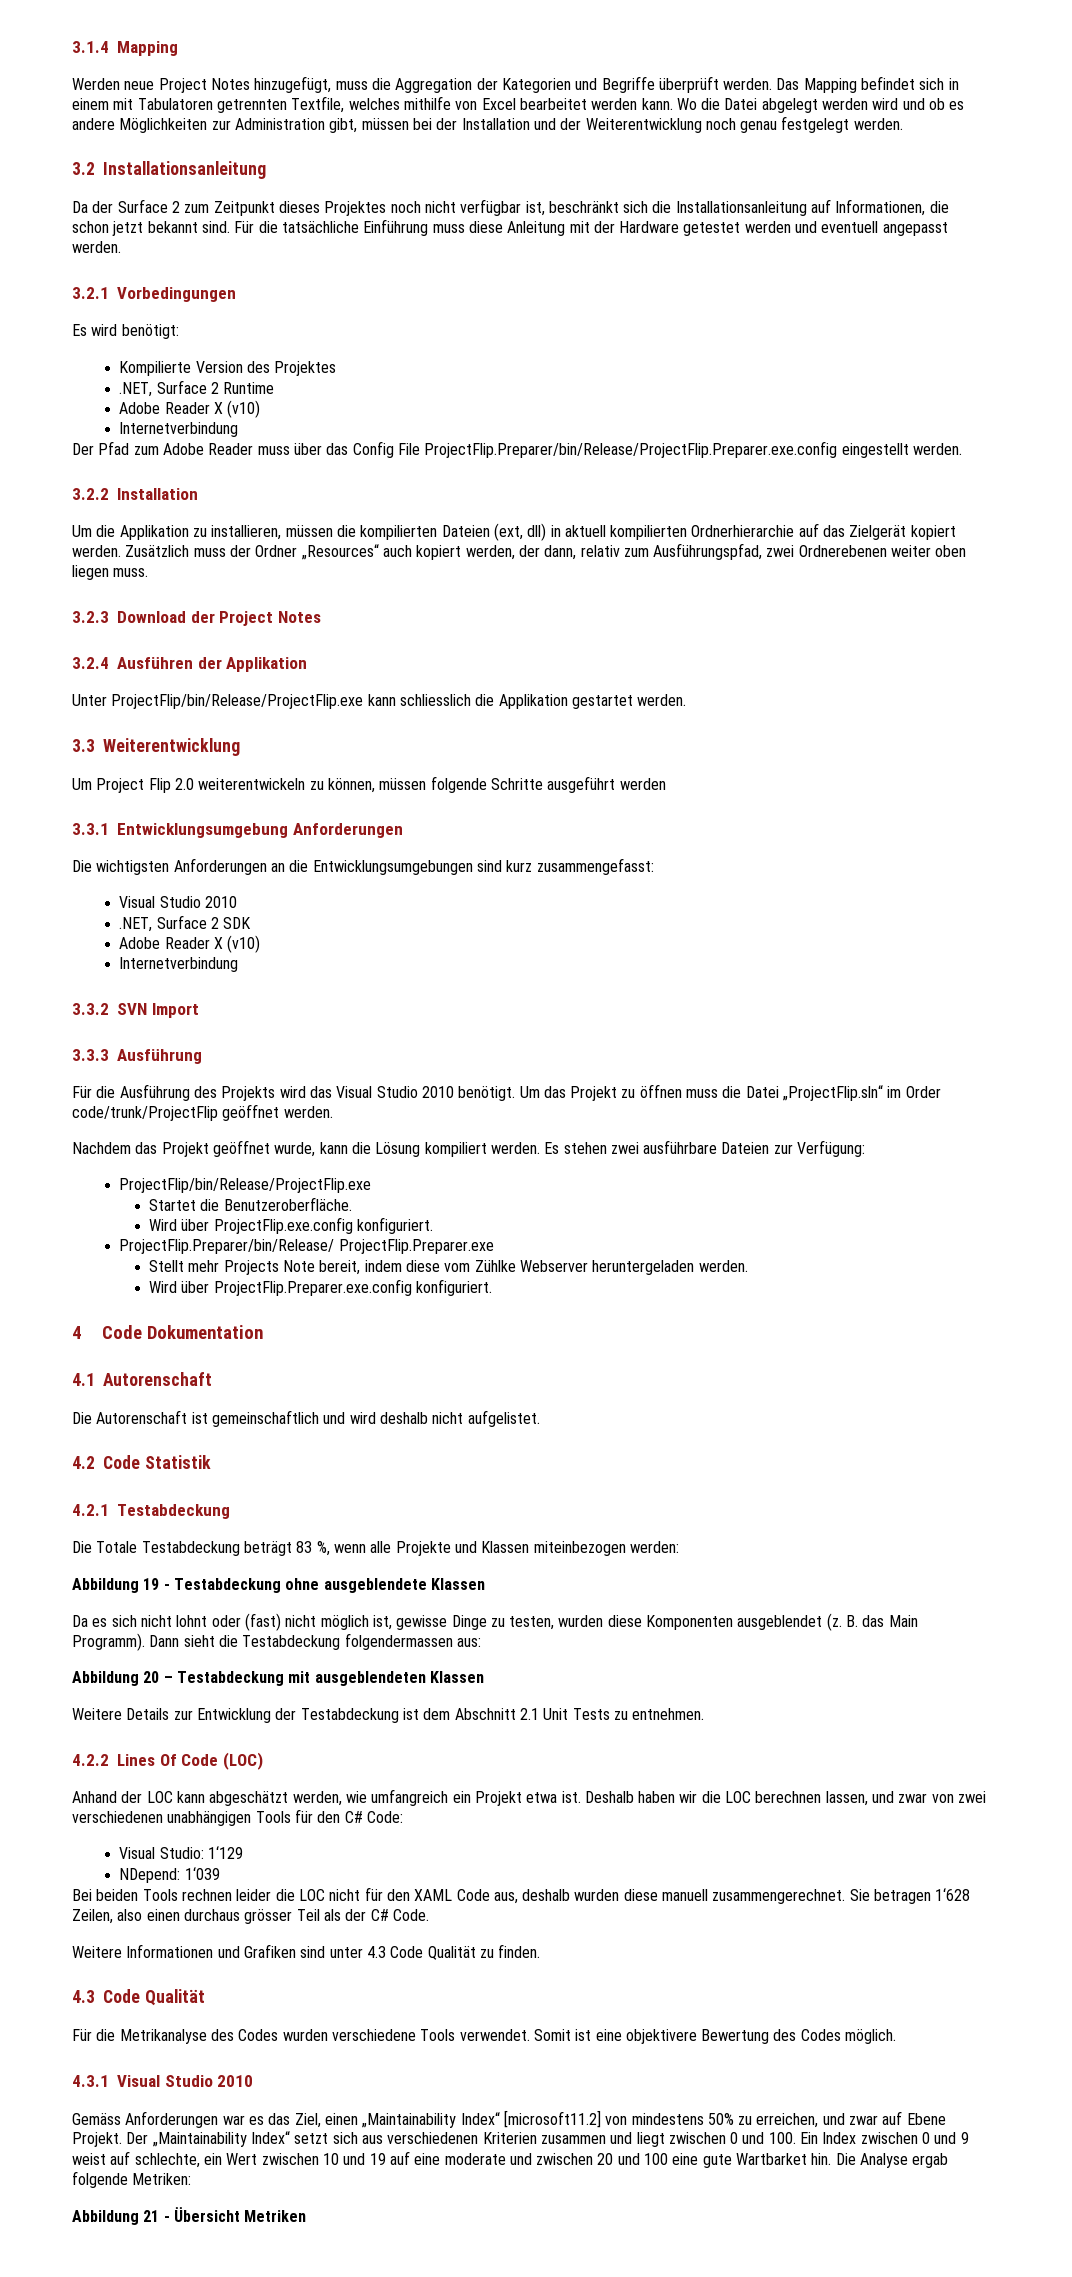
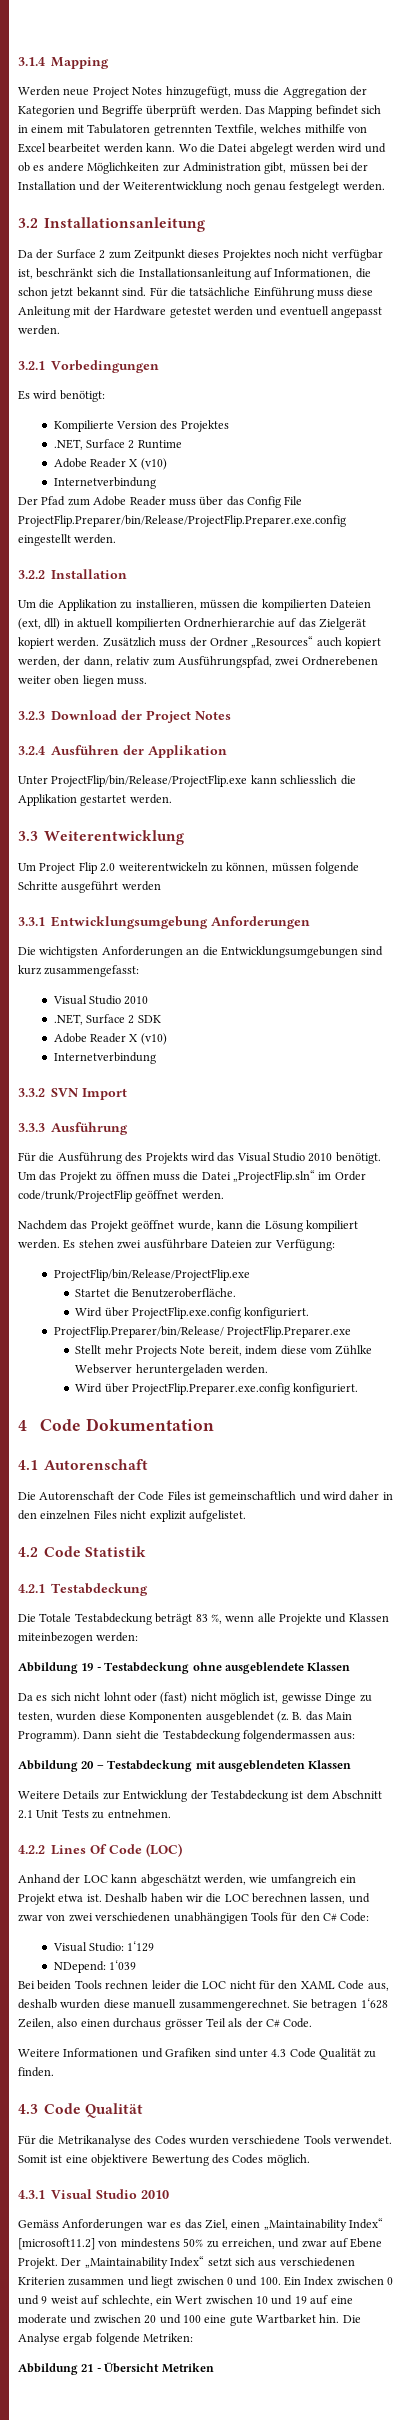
- Die Autorenschaft ist gemeinschaftlich und wird deshalb nicht aufgelistet.
+ Die Autorenschaft der Code Files ist gemeinschaftlich und wird daher in den einzelnen Files nicht explizit aufgelistet.

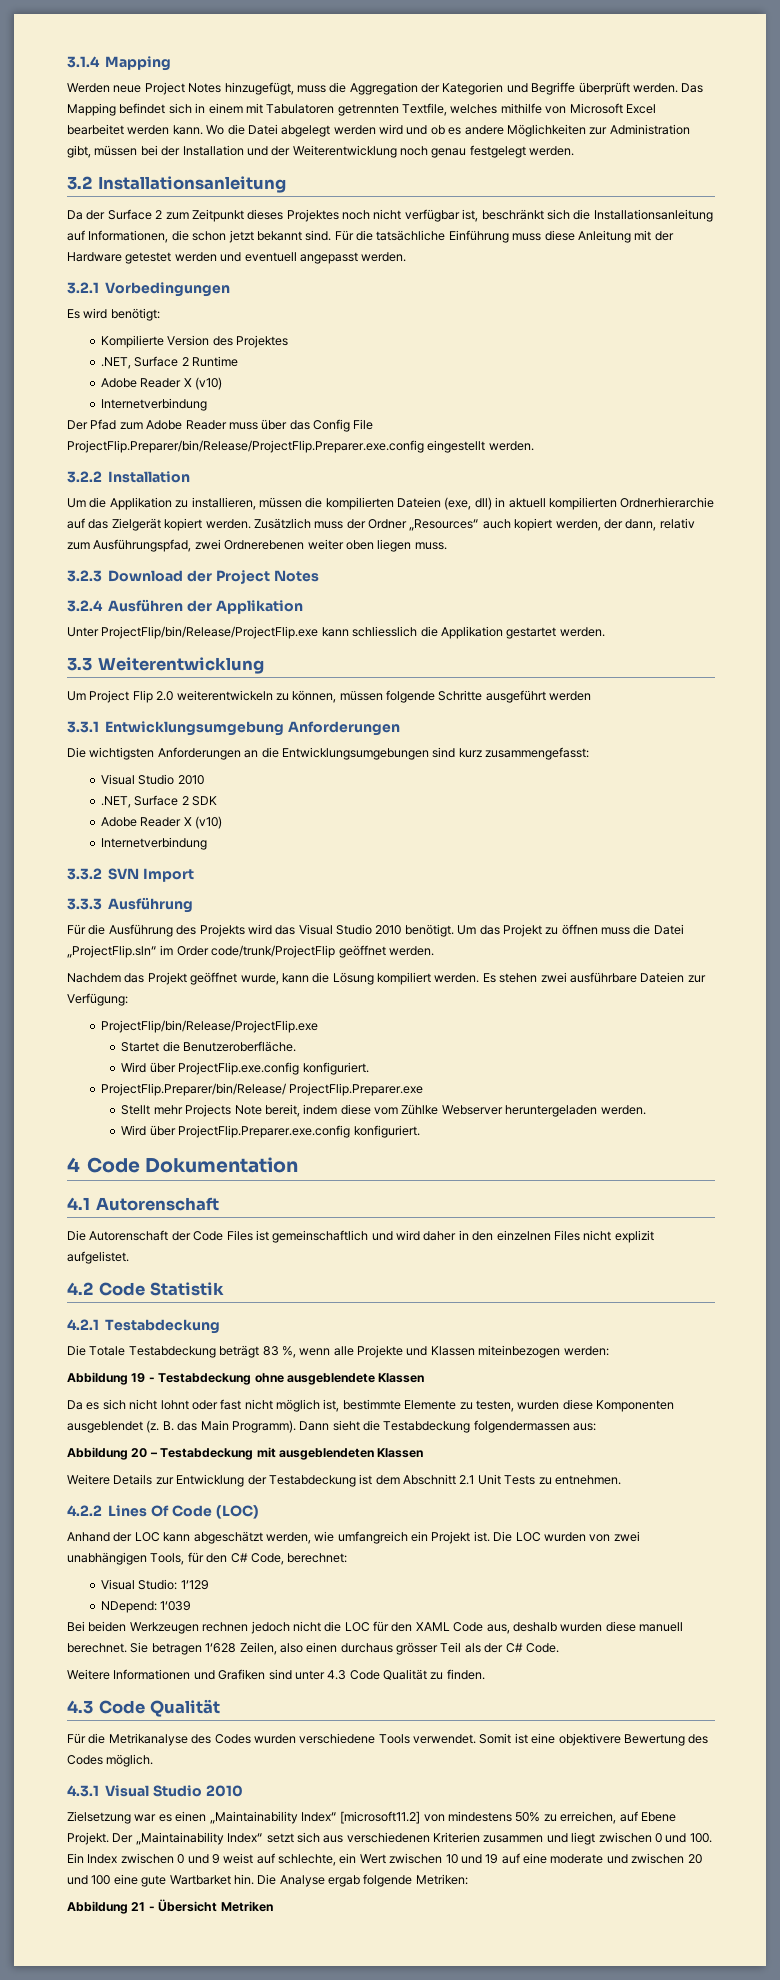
- Das Mapping befindet sich in einem mit Tabulatoren getrennten Textfile, welches mithilfe von Excel bearbeitet werden kann.
+ Das Mapping befindet sich in einem mit Tabulatoren getrennten Textfile, welches mithilfe von Microsoft Excel bearbeitet werden kann.
- Um die Applikation zu installieren, müssen die kompilierten Dateien (ext, dll) in aktuell kompilierten Ordnerhierarchie auf das Zielgerät kopiert werden.
+ Um die Applikation zu installieren, müssen die kompilierten Dateien (exe, dll) in aktuell kompilierten Ordnerhierarchie auf das Zielgerät kopiert werden.
- Da es sich nicht lohnt oder (fast) nicht möglich ist, gewisse Dinge zu testen, wurden diese Komponenten ausgeblendet (z.
+ Da es sich nicht lohnt oder fast nicht möglich ist, bestimmte Elemente zu testen, wurden diese Komponenten ausgeblendet (z.
- Anhand der LOC kann abgeschätzt werden, wie umfangreich ein Projekt etwa ist. Deshalb haben wir die LOC berechnen lassen, und zwar von zwei verschiedenen unabhängigen Tools für den C# Code:
+ Anhand der LOC kann abgeschätzt werden, wie umfangreich ein Projekt ist. Die LOC wurden von zwei unabhängigen Tools, für den C# Code, berechnet:
- Bei beiden Tools rechnen leider die LOC nicht für den XAML Code aus, deshalb wurden diese manuell zusammengerechnet.
+ Bei beiden Werkzeugen rechnen jedoch nicht die LOC für den XAML Code aus, deshalb wurden diese manuell berechnet.
- Gemäss Anforderungen war es das Ziel, einen „Maintainability Index“ [microsoft11.2] von mindestens 50% zu erreichen, und zwar auf Ebene Projekt.
+ Zielsetzung war es einen „Maintainability Index“ [microsoft11.2] von mindestens 50% zu erreichen, auf Ebene Projekt.

